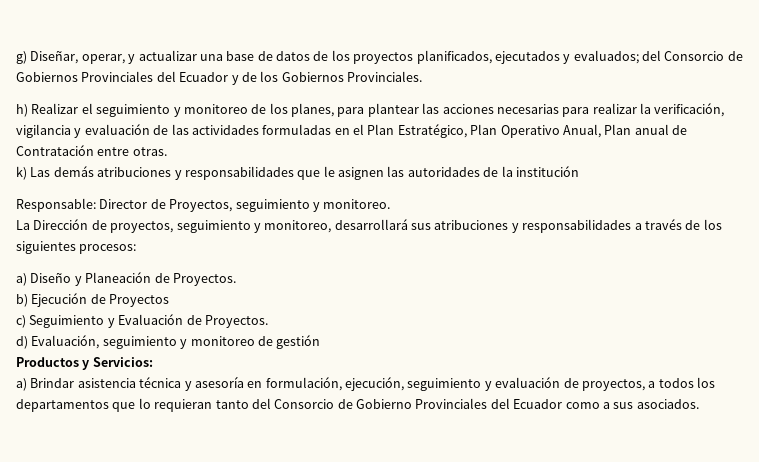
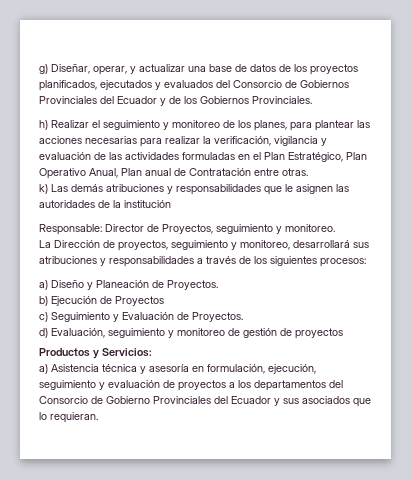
- g) Diseñar, operar, y actualizar una base de datos de los proyectos planificados, ejecutados y evaluados; del Consorcio de Gobiernos Provinciales del Ecuador y de los Gobiernos Provinciales.
+ g) Diseñar, operar, y actualizar una base de datos de los proyectos planificados, ejecutados y evaluados del Consorcio de Gobiernos Provinciales del Ecuador y de los Gobiernos Provinciales.
- d) Evaluación, seguimiento y monitoreo de gestión
+ d) Evaluación, seguimiento y monitoreo de gestión de proyectos
- a) Brindar asistencia técnica y asesoría en formulación, ejecución, seguimiento y evaluación de proyectos, a todos los departamentos que lo requieran tanto del Consorcio de Gobierno Provinciales del Ecuador como a sus asociados.
+ a) Asistencia técnica y asesoría en formulación, ejecución, seguimiento y evaluación de proyectos a los departamentos del Consorcio de Gobierno Provinciales del Ecuador y sus asociados que lo requieran.

